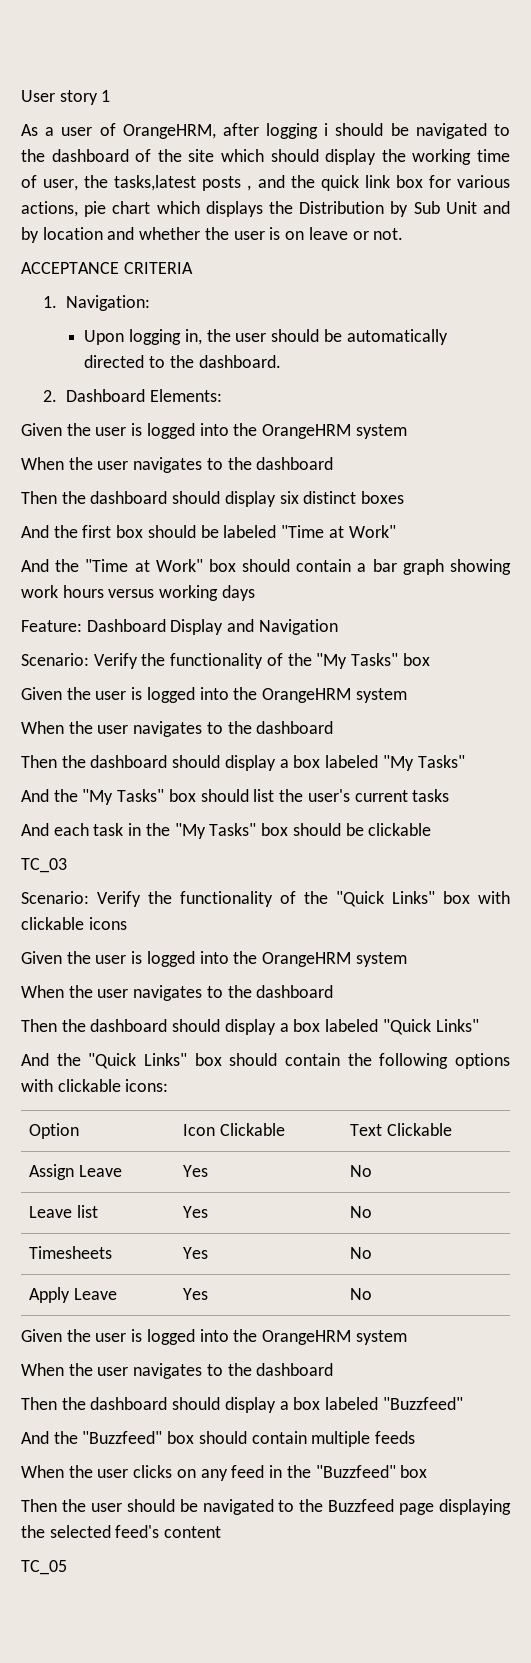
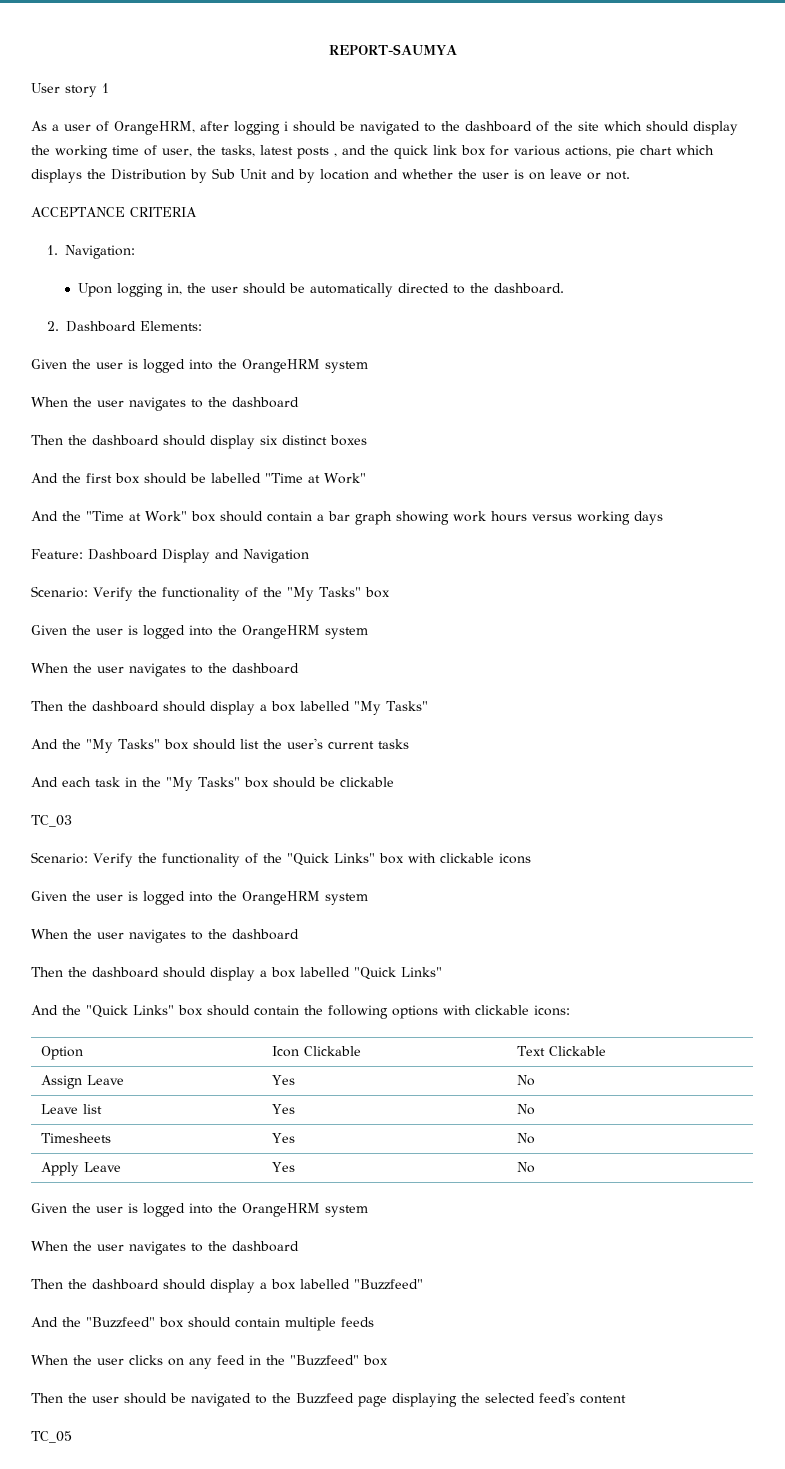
+ REPORT-SAUMYA
- As a user of OrangeHRM, after logging i should be navigated to the dashboard of the site which should display the working time of user, the tasks,latest posts , and the quick link box for various actions, pie chart which displays the Distribution by Sub Unit and by location and whether the user is on leave or not.
+ As a user of OrangeHRM, after logging i should be navigated to the dashboard of the site which should display the working time of user, the tasks, latest posts , and the quick link box for various actions, pie chart which displays the Distribution by Sub Unit and by location and whether the user is on leave or not.
- And the first box should be labeled "Time at Work"
+ And the first box should be labelled "Time at Work"
- Then the dashboard should display a box labeled "My Tasks"
+ Then the dashboard should display a box labelled "My Tasks"
- Then the dashboard should display a box labeled "Quick Links"
+ Then the dashboard should display a box labelled "Quick Links"
- Then the dashboard should display a box labeled "Buzzfeed"
+ Then the dashboard should display a box labelled "Buzzfeed"

